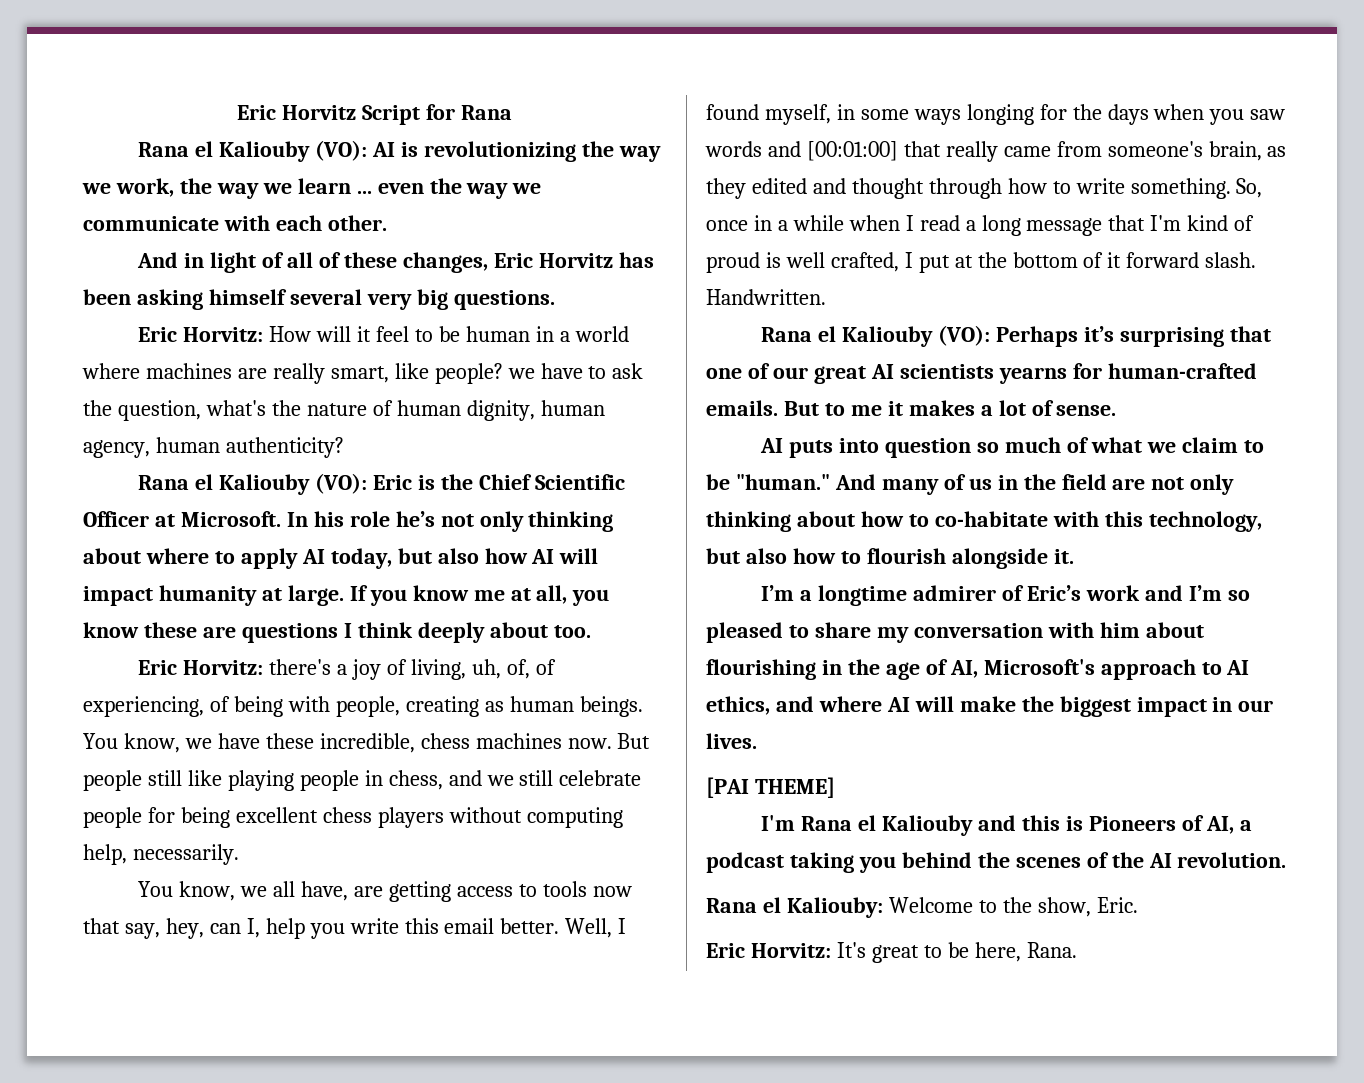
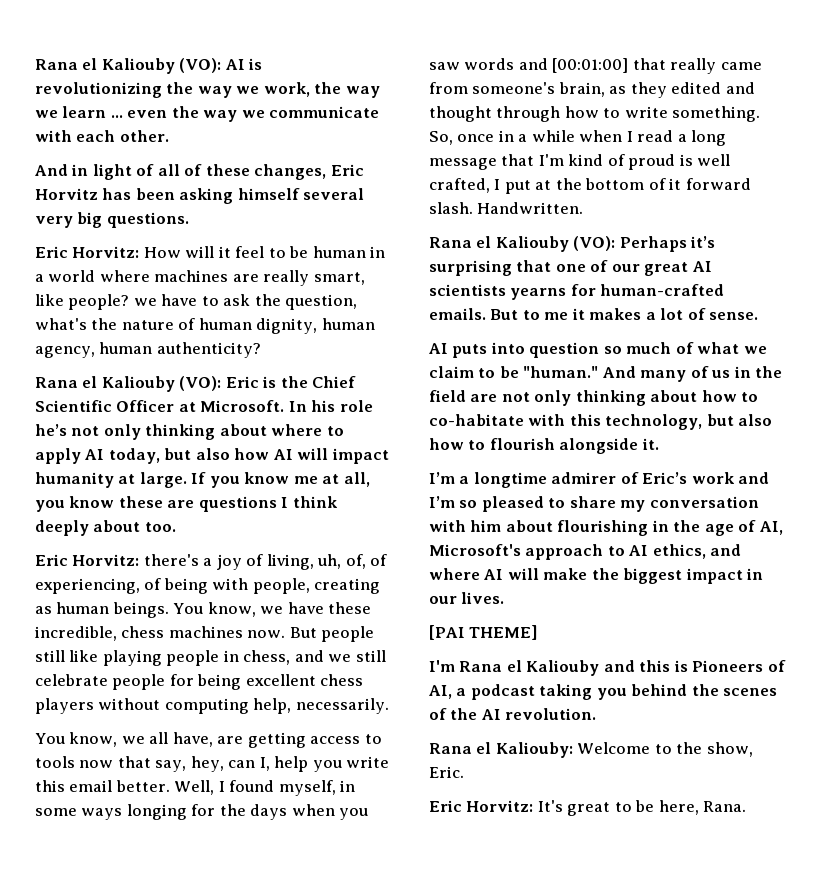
- Eric Horvitz Script for Rana

